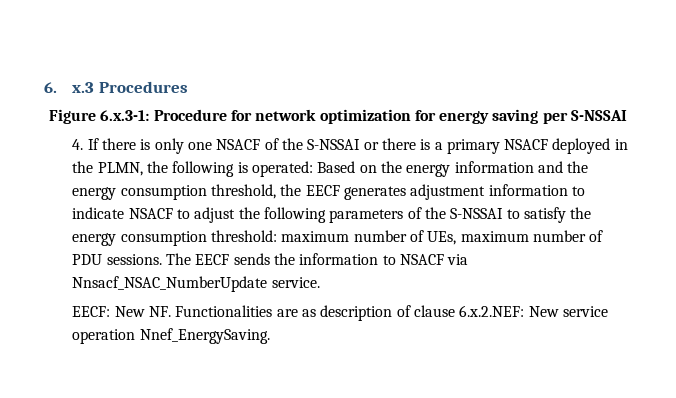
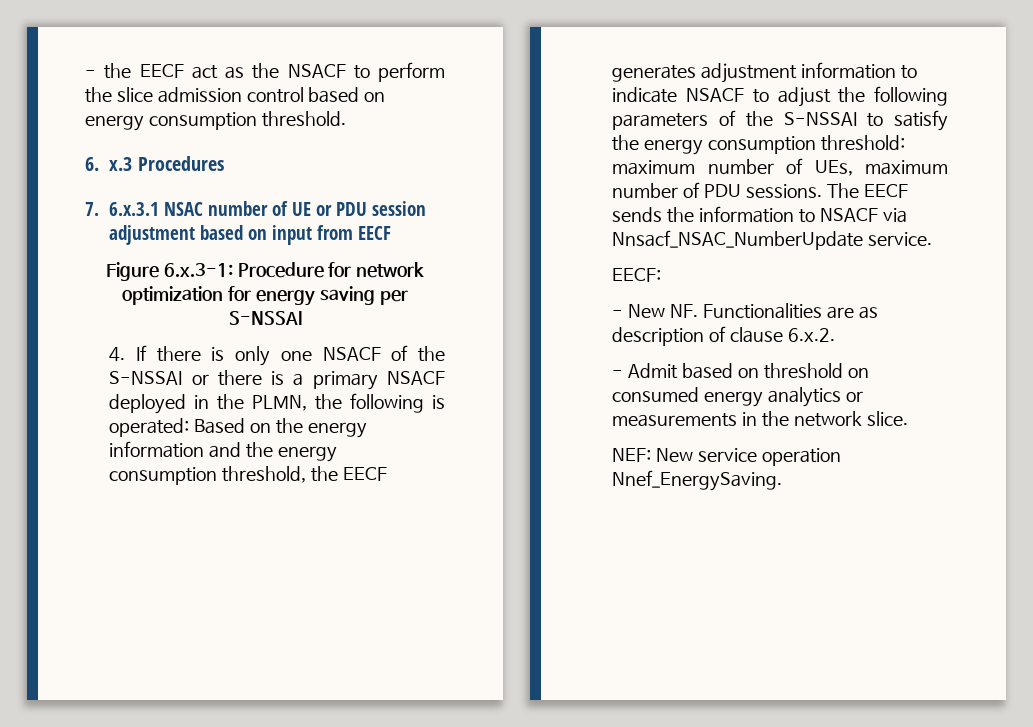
+ - the EECF act as the NSACF to perform the slice admission control based on energy consumption threshold.
  6. x.3 Procedures
+ 7. 6.x.3.1 NSAC number of UE or PDU session adjustment based on input from EECF
- EECF: New NF. Functionalities are as description of clause 6.x.2.NEF: New service operation Nnef_EnergySaving.
+ EECF:
+ - New NF. Functionalities are as description of clause 6.x.2.
+ - Admit based on threshold on consumed energy analytics or measurements in the network slice.
+ NEF: New service operation Nnef_EnergySaving.

